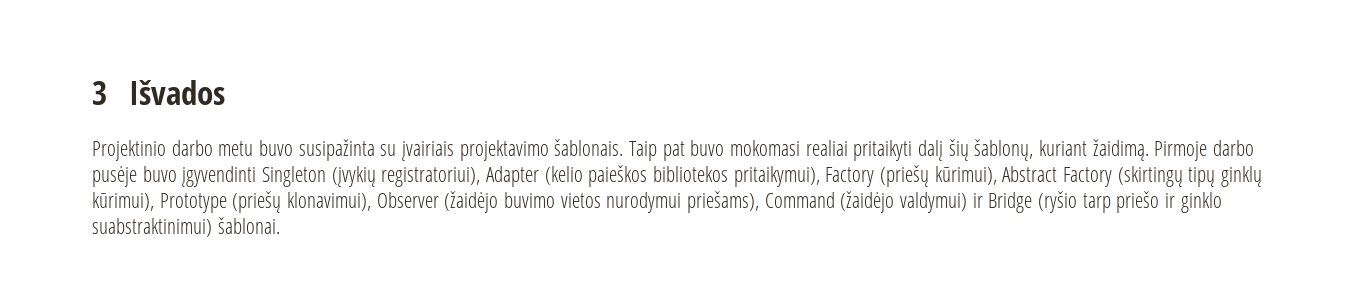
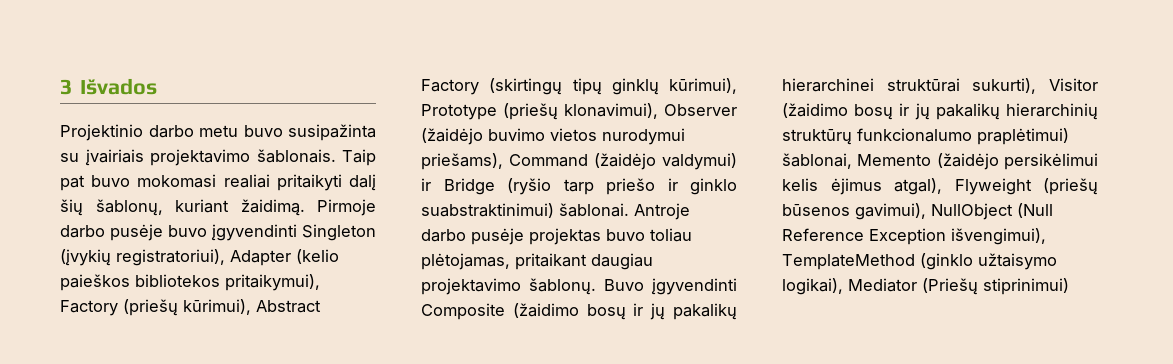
+ Antroje darbo pusėje projektas buvo toliau plėtojamas, pritaikant daugiau projektavimo šablonų. Buvo įgyvendinti Composite (žaidimo bosų ir jų pakalikų hierarchinei struktūrai sukurti), Visitor (žaidimo bosų ir jų pakalikų hierarchinių struktūrų funkcionalumo praplėtimui) šablonai, Memento (žaidėjo persikėlimui kelis ėjimus atgal), Flyweight (priešų būsenos gavimui), NullObject (Null Reference Exception išvengimui), TemplateMethod (ginklo užtaisymo logikai), Mediator (Priešų stiprinimui)

